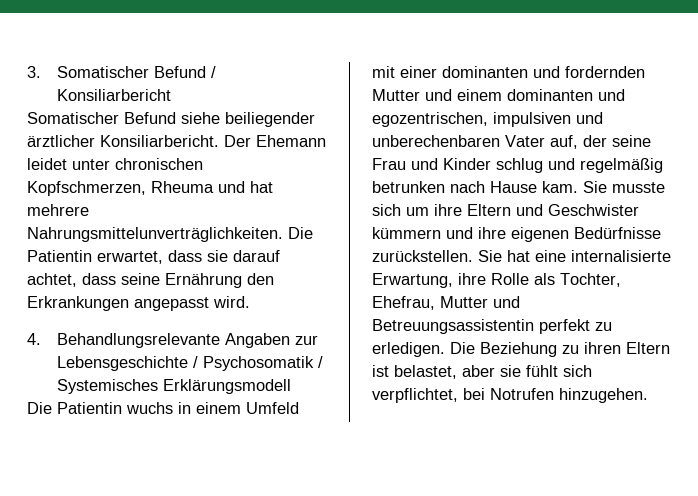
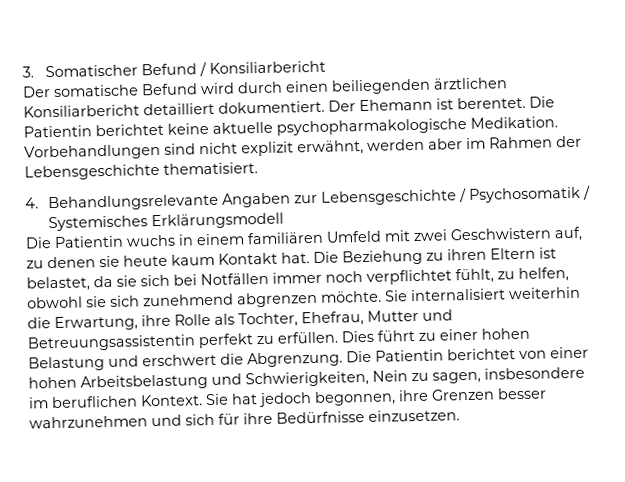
- Somatischer Befund siehe beiliegender ärztlicher Konsiliarbericht. Der Ehemann leidet unter chronischen Kopfschmerzen, Rheuma und hat mehrere Nahrungsmittelunverträglichkeiten. Die Patientin erwartet, dass sie darauf achtet, dass seine Ernährung den Erkrankungen angepasst wird.
+ Der somatische Befund wird durch einen beiliegenden ärztlichen Konsiliarbericht detailliert dokumentiert. Der Ehemann ist berentet. Die Patientin berichtet keine aktuelle psychopharmakologische Medikation. Vorbehandlungen sind nicht explizit erwähnt, werden aber im Rahmen der Lebensgeschichte thematisiert.
- Die Patientin wuchs in einem Umfeld mit einer dominanten und fordernden Mutter und einem dominanten und egozentrischen, impulsiven und unberechenbaren Vater auf, der seine Frau und Kinder schlug und regelmäßig betrunken nach Hause kam. Sie musste sich um ihre Eltern und Geschwister kümmern und ihre eigenen Bedürfnisse zurückstellen. Sie hat eine internalisierte Erwartung, ihre Rolle als Tochter, Ehefrau, Mutter und Betreuungsassistentin perfekt zu erledigen. Die Beziehung zu ihren Eltern ist belastet, aber sie fühlt sich verpflichtet, bei Notrufen hinzugehen.
+ Die Patientin wuchs in einem familiären Umfeld mit zwei Geschwistern auf, zu denen sie heute kaum Kontakt hat. Die Beziehung zu ihren Eltern ist belastet, da sie sich bei Notfällen immer noch verpflichtet fühlt, zu helfen, obwohl sie sich zunehmend abgrenzen möchte. Sie internalisiert weiterhin die Erwartung, ihre Rolle als Tochter, Ehefrau, Mutter und Betreuungsassistentin perfekt zu erfüllen. Dies führt zu einer hohen Belastung und erschwert die Abgrenzung. Die Patientin berichtet von einer hohen Arbeitsbelastung und Schwierigkeiten, Nein zu sagen, insbesondere im beruflichen Kontext. Sie hat jedoch begonnen, ihre Grenzen besser wahrzunehmen und sich für ihre Bedürfnisse einzusetzen.

